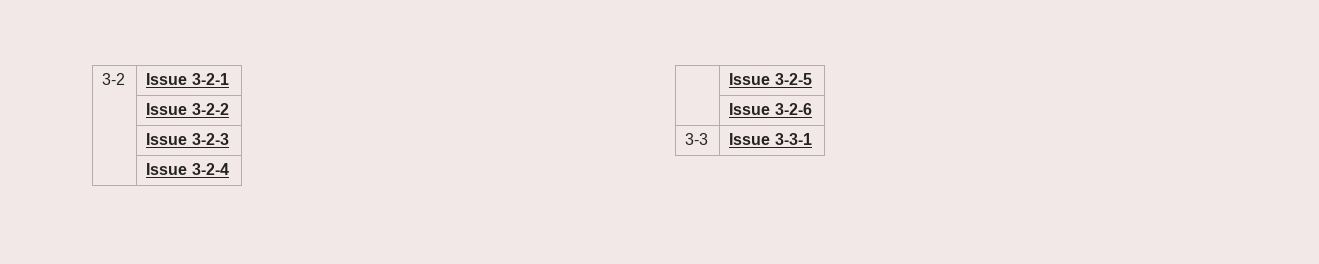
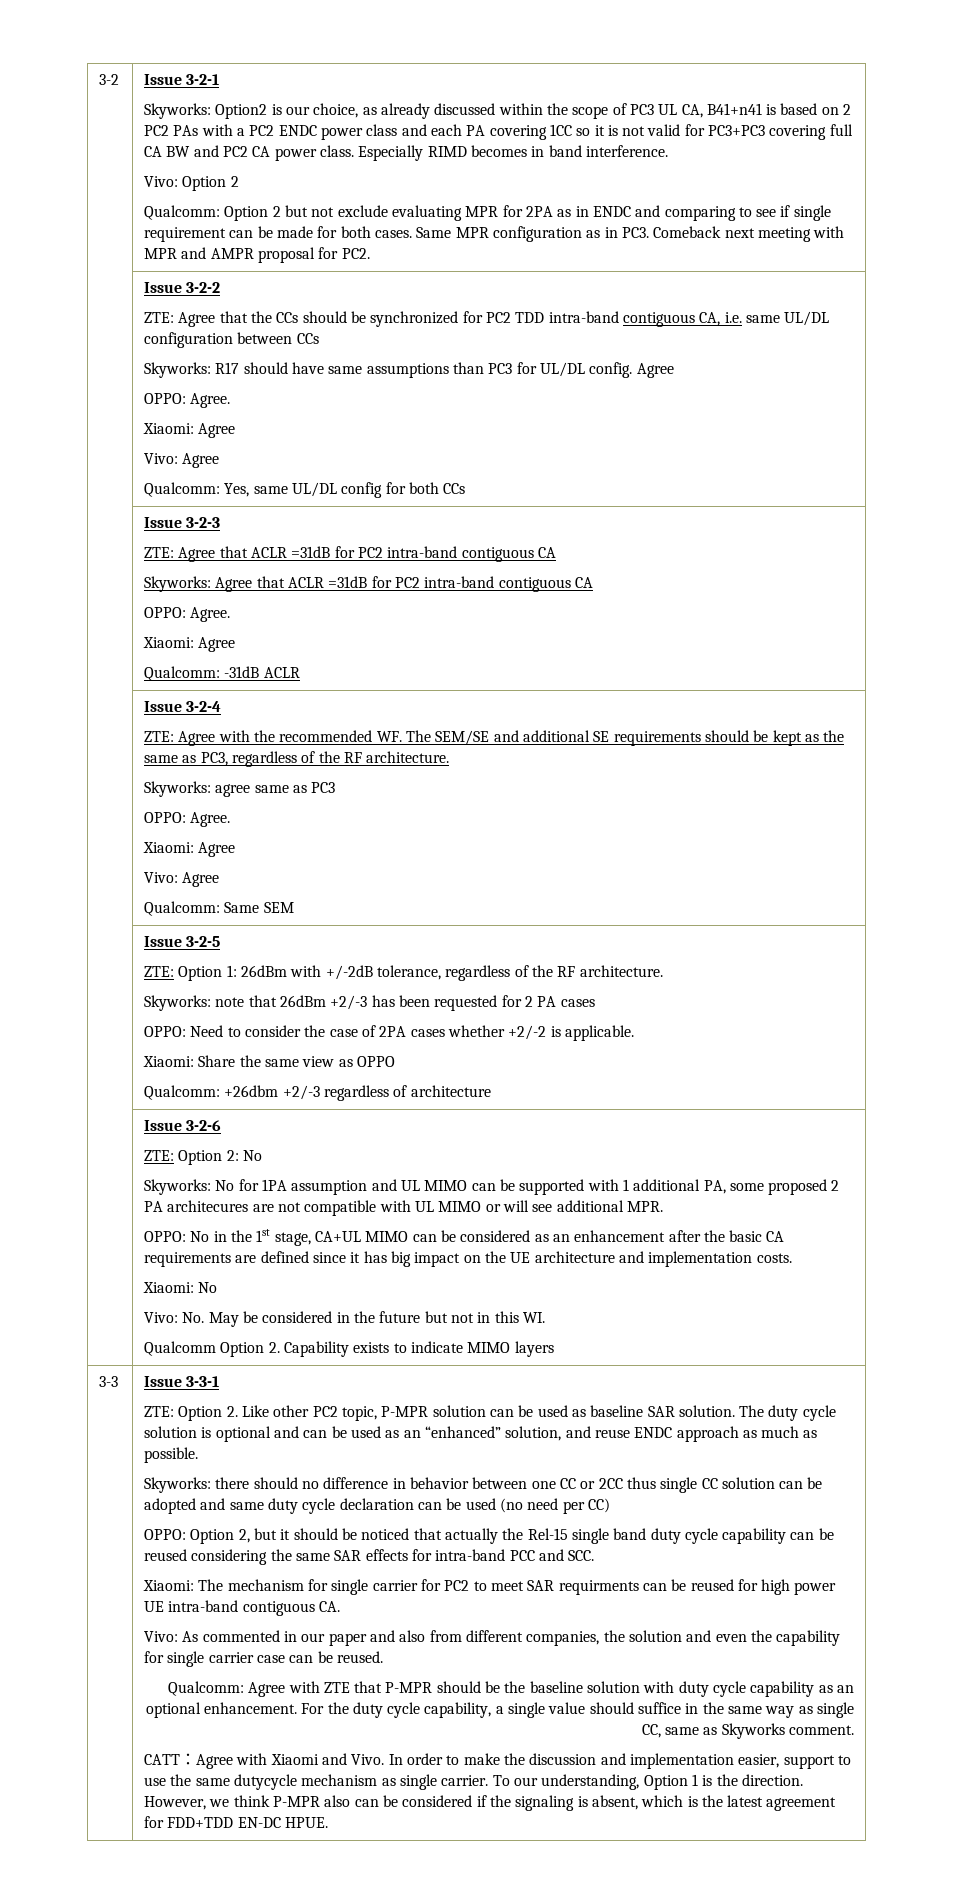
+ Skyworks: Option2 is our choice, as already discussed within the scope of PC3 UL CA, B41+n41 is based on 2 PC2 PAs with a PC2 ENDC power class and each PA covering 1CC so it is not valid for PC3+PC3 covering full CA BW and PC2 CA power class. Especially RIMD becomes in band interference.
+ Vivo: Option 2
+ Qualcomm: Option 2 but not exclude evaluating MPR for 2PA as in ENDC and comparing to see if single requirement can be made for both cases. Same MPR configuration as in PC3. Comeback next meeting with MPR and AMPR proposal for PC2.
  | Issue 3-2-2
+ ZTE: Agree that the CCs should be synchronized for PC2 TDD intra-band contiguous CA, i.e. same UL/DL configuration between CCs
+ Skyworks: R17 should have same assumptions than PC3 for UL/DL config. Agree
+ OPPO: Agree.
+ Xiaomi: Agree
+ Vivo: Agree
+ Qualcomm: Yes, same UL/DL config for both CCs
  | Issue 3-2-3
+ ZTE: Agree that ACLR =31dB for PC2 intra-band contiguous CA
+ Skyworks: Agree that ACLR =31dB for PC2 intra-band contiguous CA
+ OPPO: Agree.
+ Xiaomi: Agree
+ Qualcomm: -31dB ACLR
  | Issue 3-2-4
+ ZTE: Agree with the recommended WF. The SEM/SE and additional SE requirements should be kept as the same as PC3, regardless of the RF architecture.
+ Skyworks: agree same as PC3
+ OPPO: Agree.
+ Xiaomi: Agree
+ Vivo: Agree
+ Qualcomm: Same SEM
  | Issue 3-2-5
+ ZTE: Option 1: 26dBm with +/-2dB tolerance, regardless of the RF architecture.
+ Skyworks: note that 26dBm +2/-3 has been requested for 2 PA cases
+ OPPO: Need to consider the case of 2PA cases whether +2/-2 is applicable.
+ Xiaomi: Share the same view as OPPO
+ Qualcomm: +26dbm +2/-3 regardless of architecture
  | Issue 3-2-6
+ ZTE: Option 2: No
+ Skyworks: No for 1PA assumption and UL MIMO can be supported with 1 additional PA, some proposed 2 PA architecures are not compatible with UL MIMO or will see additional MPR.
+ OPPO: No in the 1st stage, CA+UL MIMO can be considered as an enhancement after the basic CA requirements are defined since it has big impact on the UE architecture and implementation costs.
+ Xiaomi: No
+ Vivo: No. May be considered in the future but not in this WI.
+ Qualcomm Option 2. Capability exists to indicate MIMO layers
  3-3 | Issue 3-3-1
+ ZTE: Option 2. Like other PC2 topic, P-MPR solution can be used as baseline SAR solution. The duty cycle solution is optional and can be used as an “enhanced” solution, and reuse ENDC approach as much as possible.
+ Skyworks: there should no difference in behavior between one CC or 2CC thus single CC solution can be adopted and same duty cycle declaration can be used (no need per CC)
+ OPPO: Option 2, but it should be noticed that actually the Rel-15 single band duty cycle capability can be reused considering the same SAR effects for intra-band PCC and SCC.
+ Xiaomi: The mechanism for single carrier for PC2 to meet SAR requirments can be reused for high power UE intra-band contiguous CA.
+ Vivo: As commented in our paper and also from different companies, the solution and even the capability for single carrier case can be reused.
+ Qualcomm: Agree with ZTE that P-MPR should be the baseline solution with duty cycle capability as an optional enhancement. For the duty cycle capability, a single value should suffice in the same way as single CC, same as Skyworks comment.
+ CATT：Agree with Xiaomi and Vivo. In order to make the discussion and implementation easier, support to use the same dutycycle mechanism as single carrier. To our understanding, Option 1 is the direction. However, we think P-MPR also can be considered if the signaling is absent, which is the latest agreement for FDD+TDD EN-DC HPUE.

